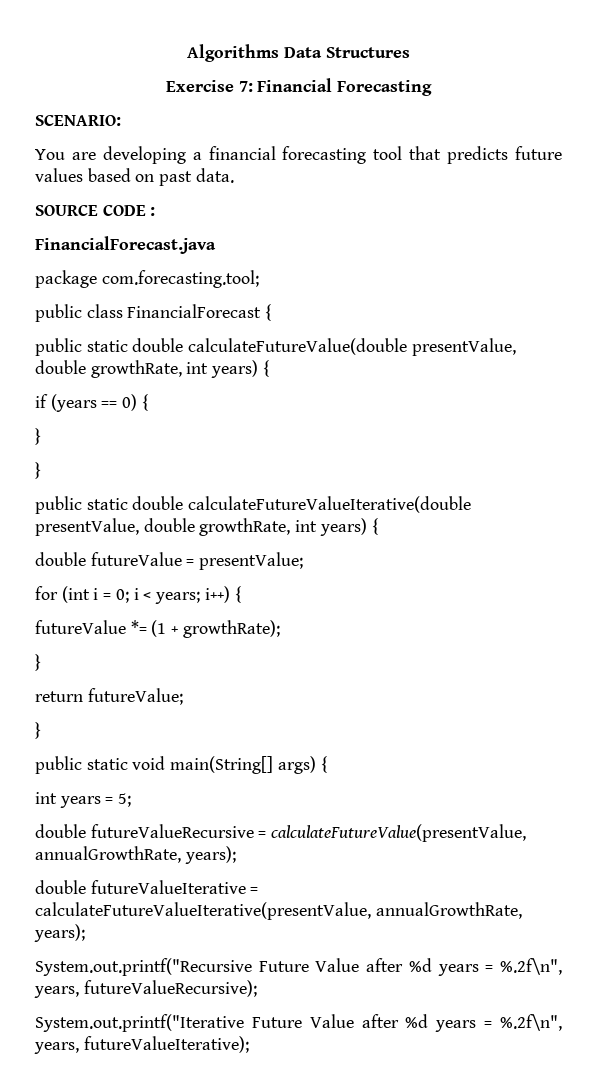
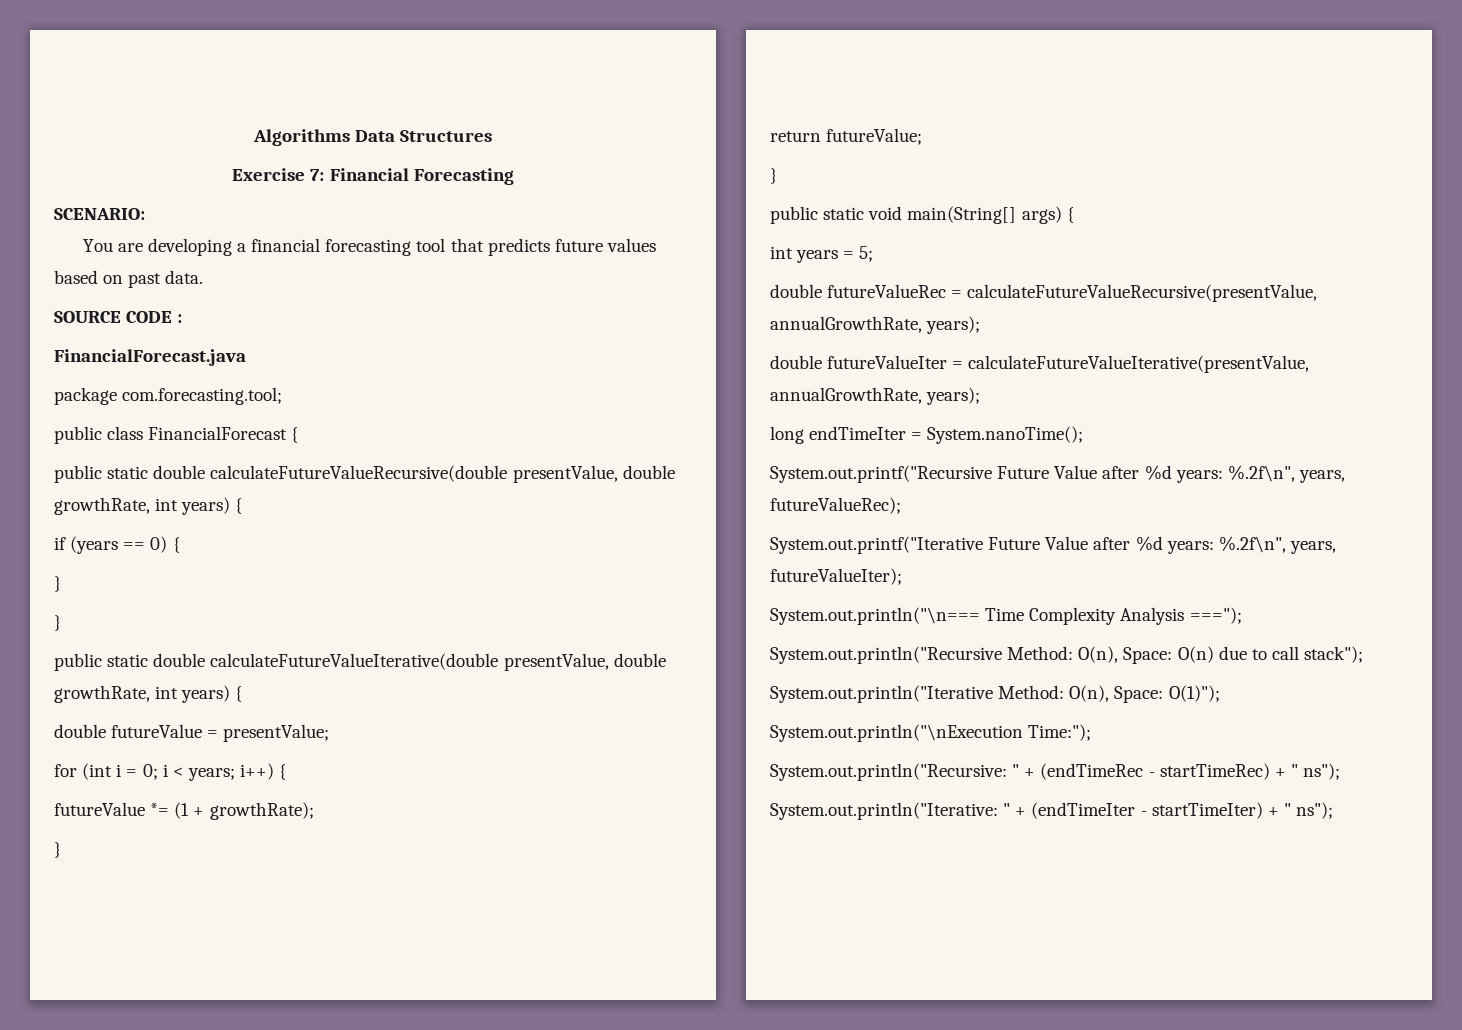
- public static double calculateFutureValue(double presentValue, double growthRate, int years) {
+ public static double calculateFutureValueRecursive(double presentValue, double growthRate, int years) {
- double futureValueRecursive = calculateFutureValue(presentValue, annualGrowthRate, years);
+ double futureValueRec = calculateFutureValueRecursive(presentValue, annualGrowthRate, years);
- double futureValueIterative = calculateFutureValueIterative(presentValue, annualGrowthRate, years);
+ double futureValueIter = calculateFutureValueIterative(presentValue, annualGrowthRate, years);
+ long endTimeIter = System.nanoTime();
- System.out.printf("Recursive Future Value after %d years = %.2f\n", years, futureValueRecursive);
+ System.out.printf("Recursive Future Value after %d years: %.2f\n", years, futureValueRec);
- System.out.printf("Iterative Future Value after %d years = %.2f\n", years, futureValueIterative);
+ System.out.printf("Iterative Future Value after %d years: %.2f\n", years, futureValueIter);
+ System.out.println("\n=== Time Complexity Analysis ===");
+ System.out.println("Recursive Method: O(n), Space: O(n) due to call stack");
+ System.out.println("Iterative Method: O(n), Space: O(1)");
+ System.out.println("\nExecution Time:");
+ System.out.println("Recursive: " + (endTimeRec - startTimeRec) + " ns");
+ System.out.println("Iterative: " + (endTimeIter - startTimeIter) + " ns");

